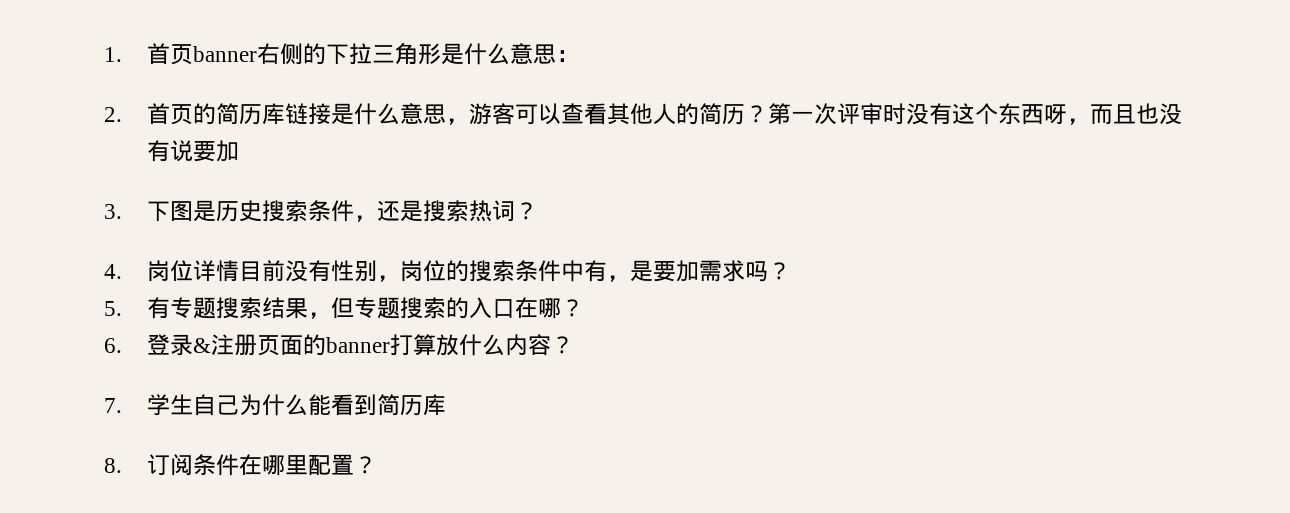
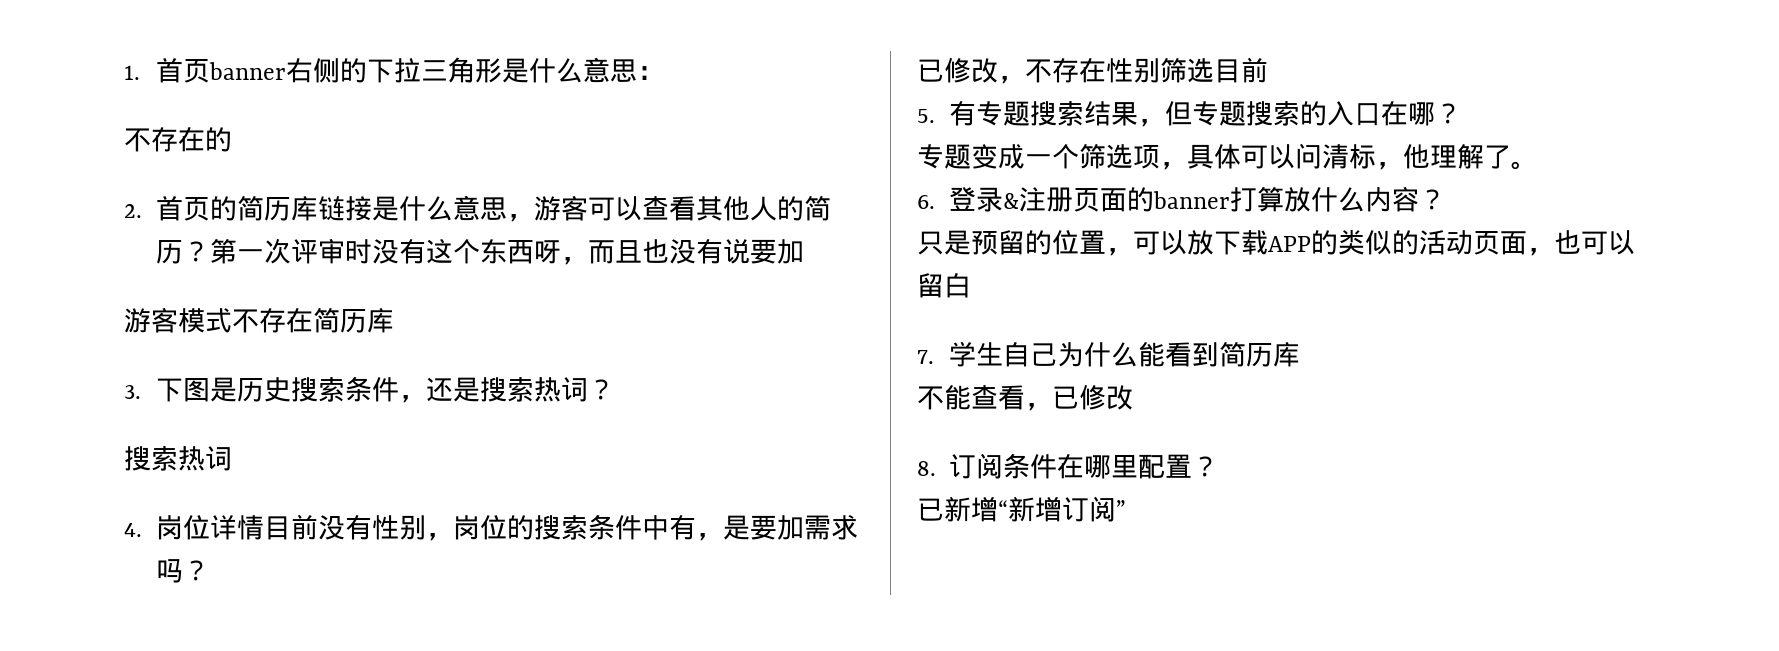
+ 不存在的
+ 游客模式不存在简历库
  3.下图是历史搜索条件，还是搜索热词？
+ 搜索热词
+ 已修改，不存在性别筛选目前
+ 专题变成一个筛选项，具体可以问清标，他理解了。
+ 只是预留的位置，可以放下载APP的类似的活动页面，也可以留白
+ 不能查看，已修改
+ 已新增“新增订阅”

